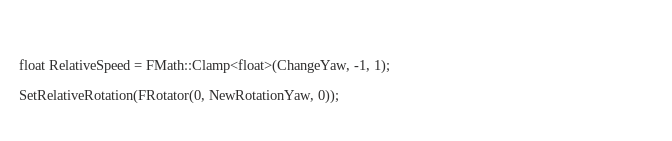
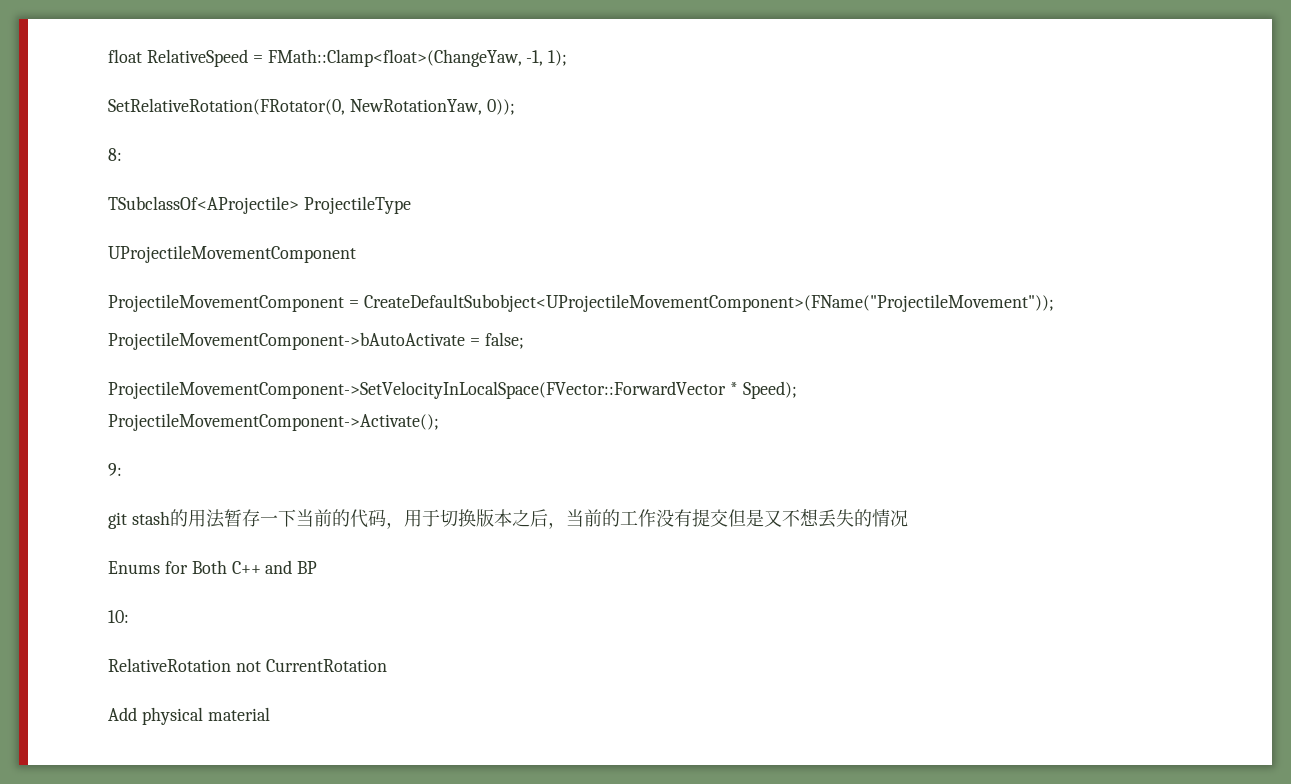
+ 8:
+ TSubclassOf<AProjectile> ProjectileType
+ UProjectileMovementComponent
+ ProjectileMovementComponent = CreateDefaultSubobject<UProjectileMovementComponent>(FName("ProjectileMovement"));
+ ProjectileMovementComponent->bAutoActivate = false;
+ ProjectileMovementComponent->SetVelocityInLocalSpace(FVector::ForwardVector * Speed);
+ ProjectileMovementComponent->Activate();
+ 9:
+ git stash的用法暂存一下当前的代码，用于切换版本之后，当前的工作没有提交但是又不想丢失的情况
+ Enums for Both C++ and BP
+ 10:
+ RelativeRotation not CurrentRotation
+ Add physical material

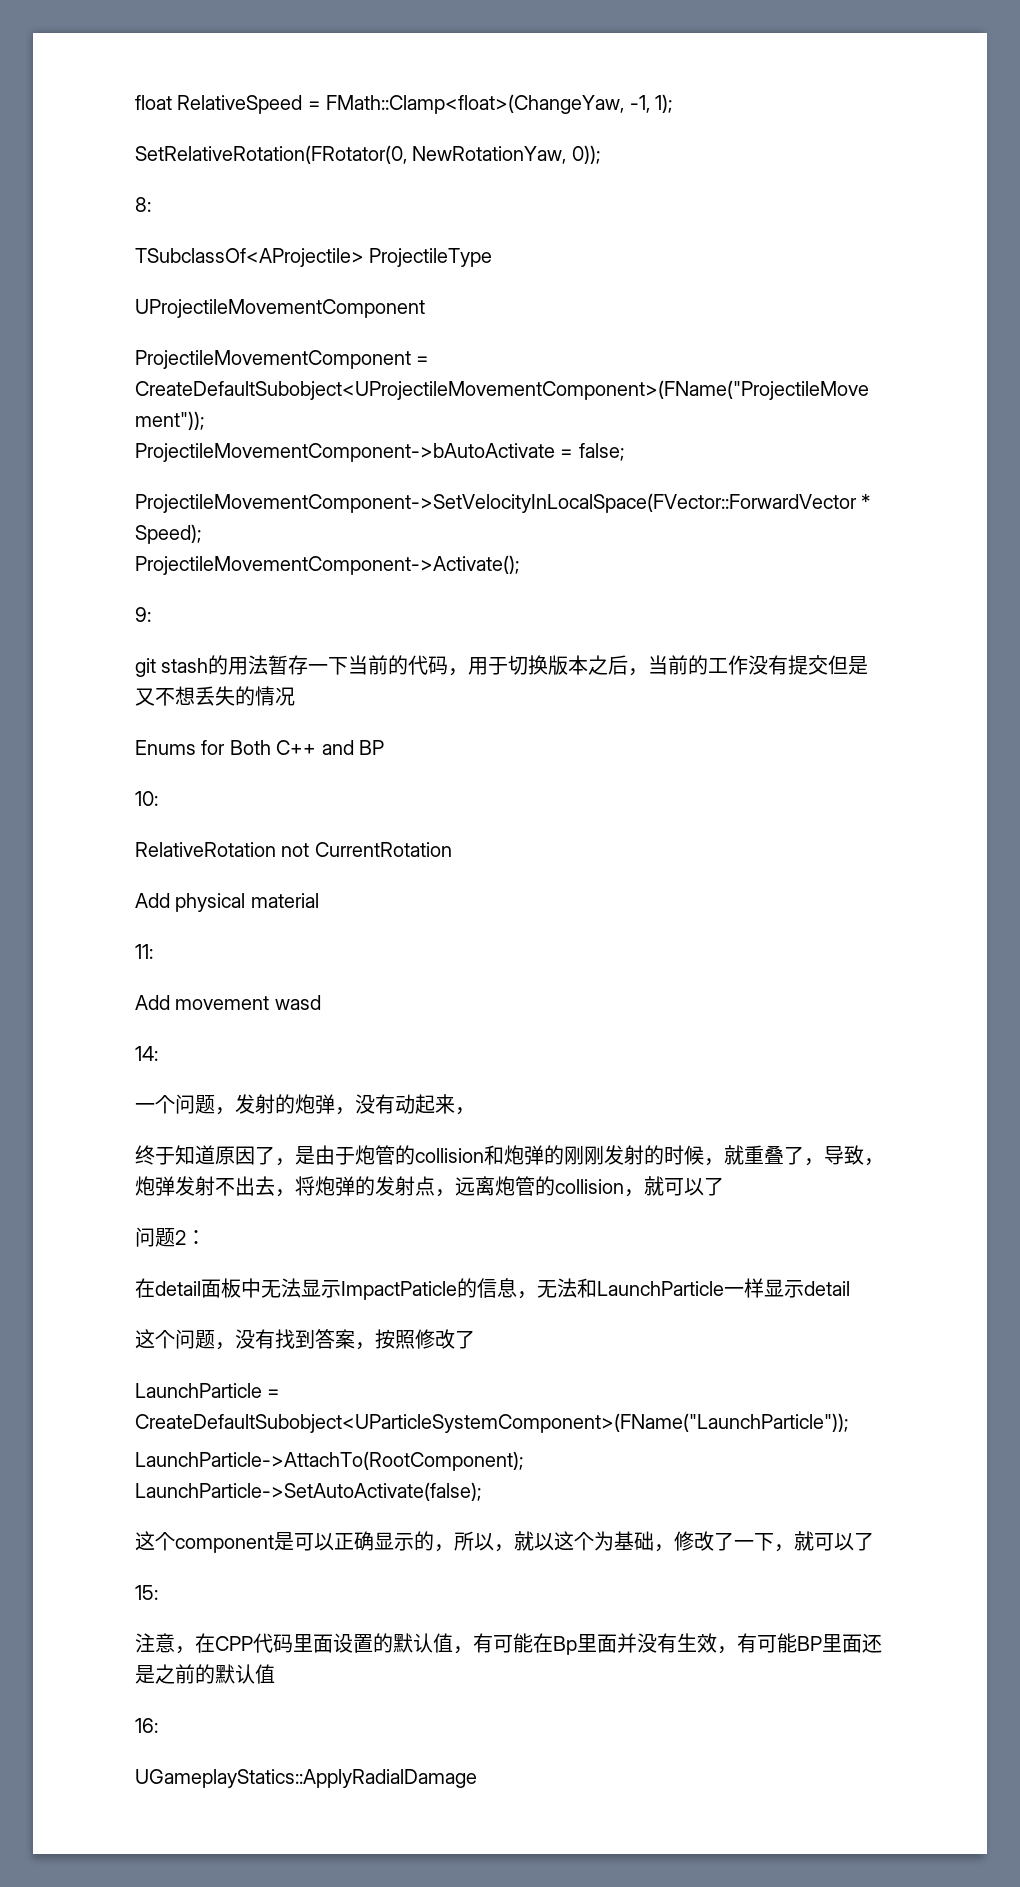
+ 11:
+ Add movement wasd
+ 14:
+ 一个问题，发射的炮弹，没有动起来，
+ 终于知道原因了，是由于炮管的collision和炮弹的刚刚发射的时候，就重叠了，导致，炮弹发射不出去，将炮弹的发射点，远离炮管的collision，就可以了
+ 问题2：
+ 在detail面板中无法显示ImpactPaticle的信息，无法和LaunchParticle一样显示detail
+ 这个问题，没有找到答案，按照修改了
+ LaunchParticle = CreateDefaultSubobject<UParticleSystemComponent>(FName("LaunchParticle"));
+ LaunchParticle->AttachTo(RootComponent);
+ LaunchParticle->SetAutoActivate(false);
+ 这个component是可以正确显示的，所以，就以这个为基础，修改了一下，就可以了
+ 15:
+ 注意，在CPP代码里面设置的默认值，有可能在Bp里面并没有生效，有可能BP里面还是之前的默认值
+ 16:
+ UGameplayStatics::ApplyRadialDamage

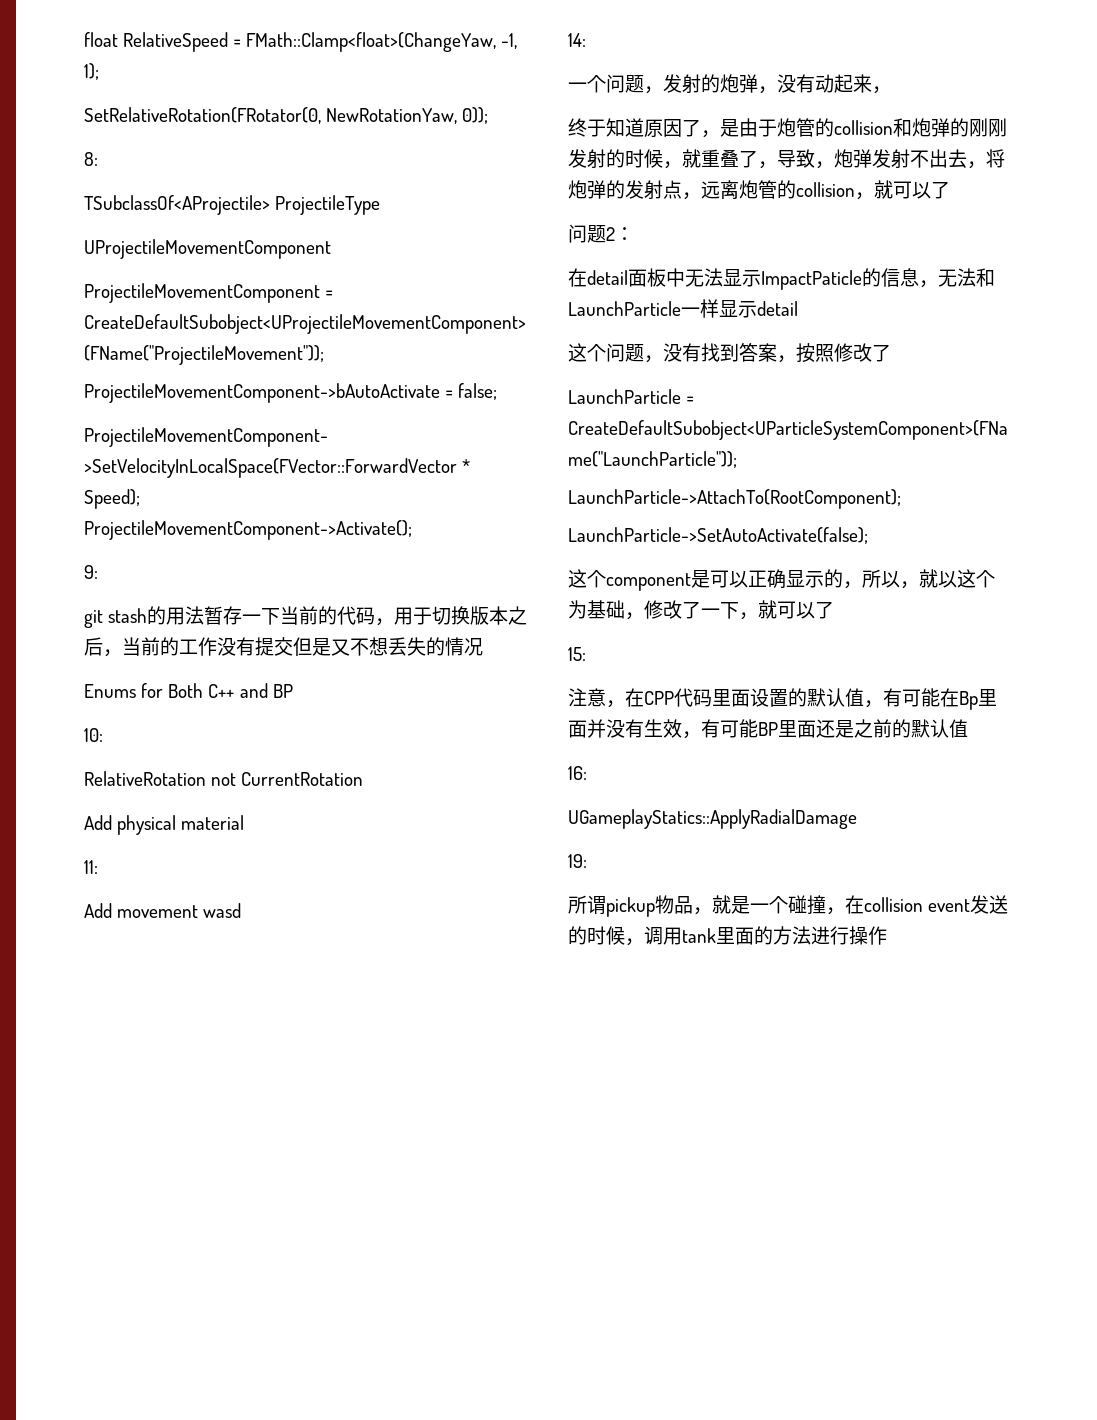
+ 19:
+ 所谓pickup物品，就是一个碰撞，在collision event发送的时候，调用tank里面的方法进行操作

